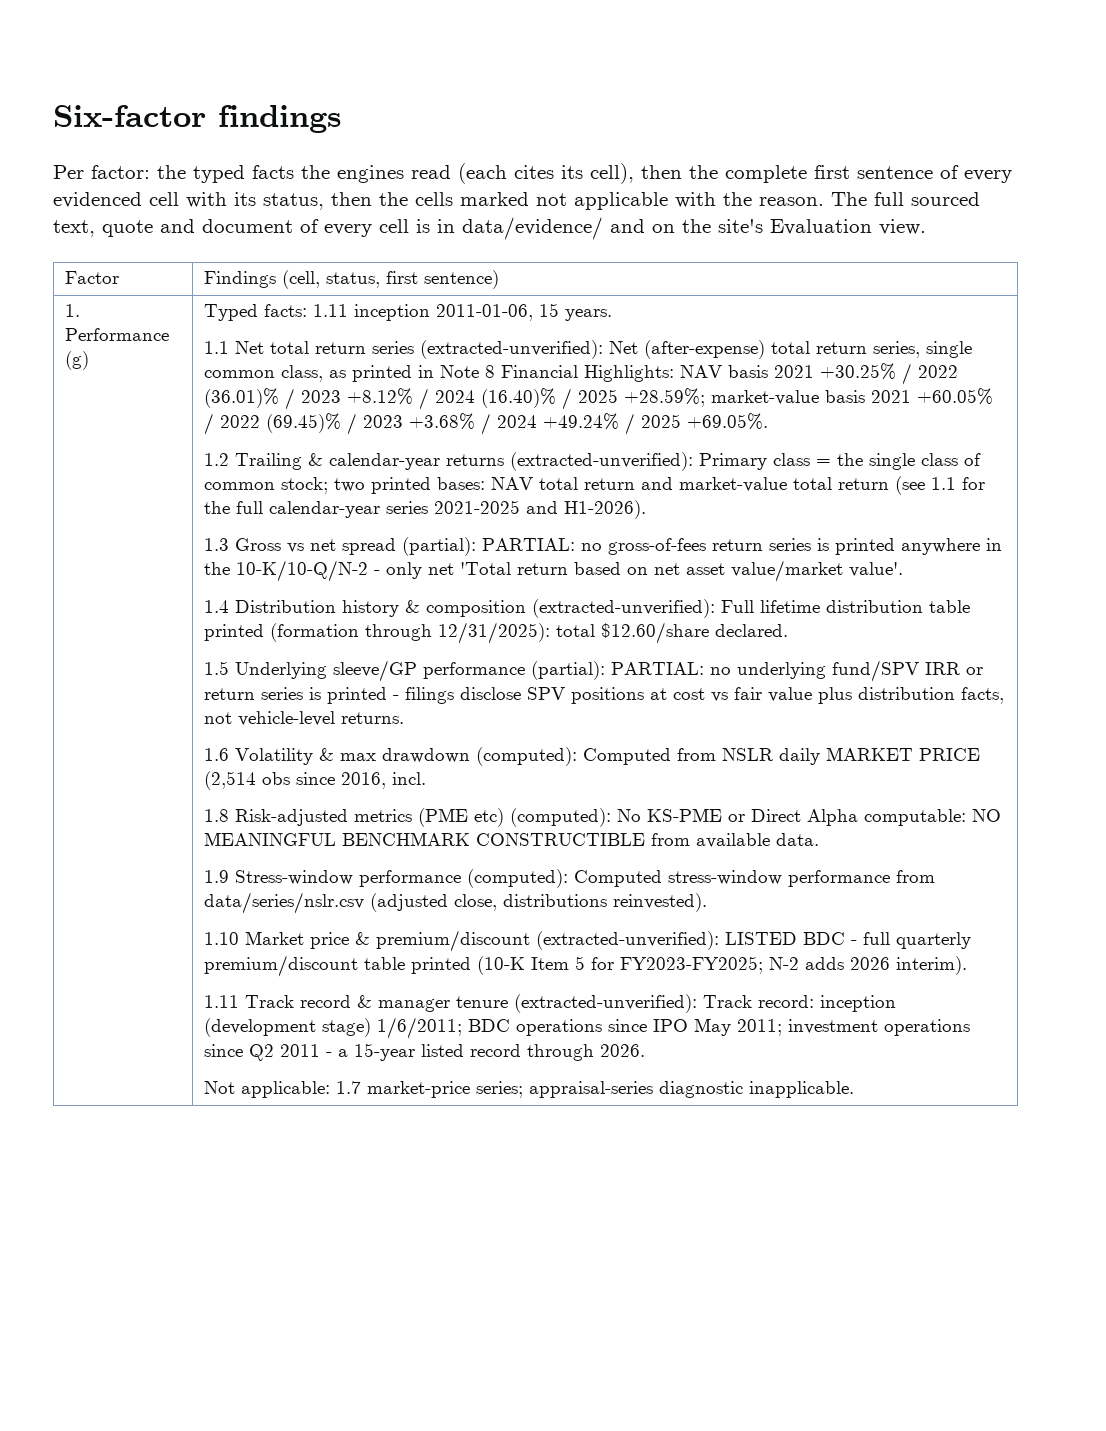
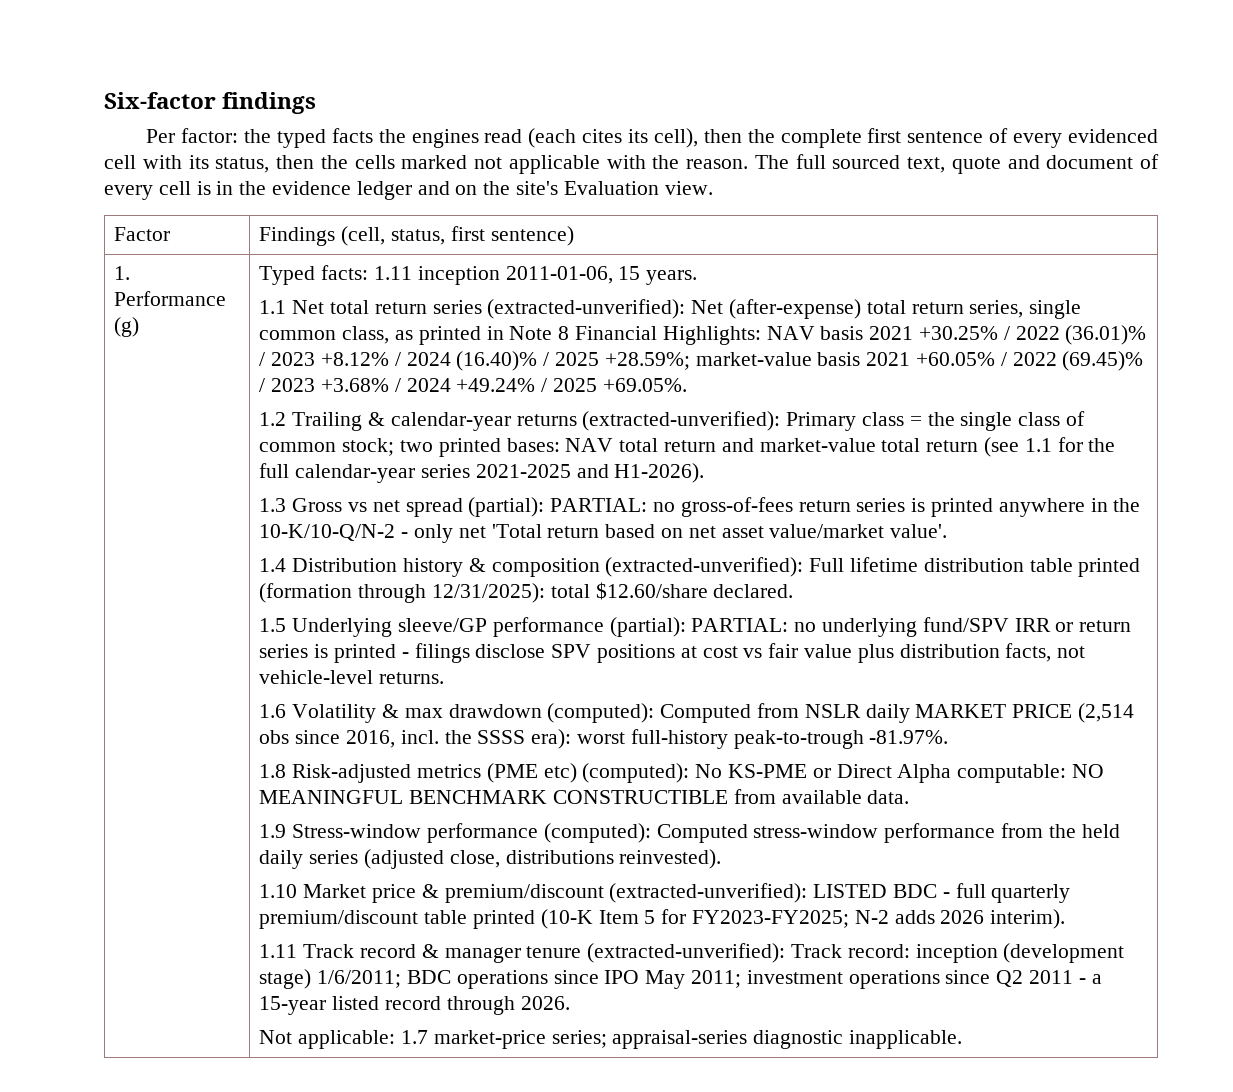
- The full sourced text, quote and document of every cell is in data/evidence/ and on the site's Evaluation view.
+ The full sourced text, quote and document of every cell is in the evidence ledger and on the site's Evaluation view.
- 1.6 Volatility & max drawdown (computed): Computed from NSLR daily MARKET PRICE (2,514 obs since 2016, incl.
+ 1.6 Volatility & max drawdown (computed): Computed from NSLR daily MARKET PRICE (2,514 obs since 2016, incl. the SSSS era): worst full-history peak-to-trough -81.97%.
- 1.9 Stress-window performance (computed): Computed stress-window performance from data/series/nslr.csv (adjusted close, distributions reinvested).
+ 1.9 Stress-window performance (computed): Computed stress-window performance from the held daily series (adjusted close, distributions reinvested).

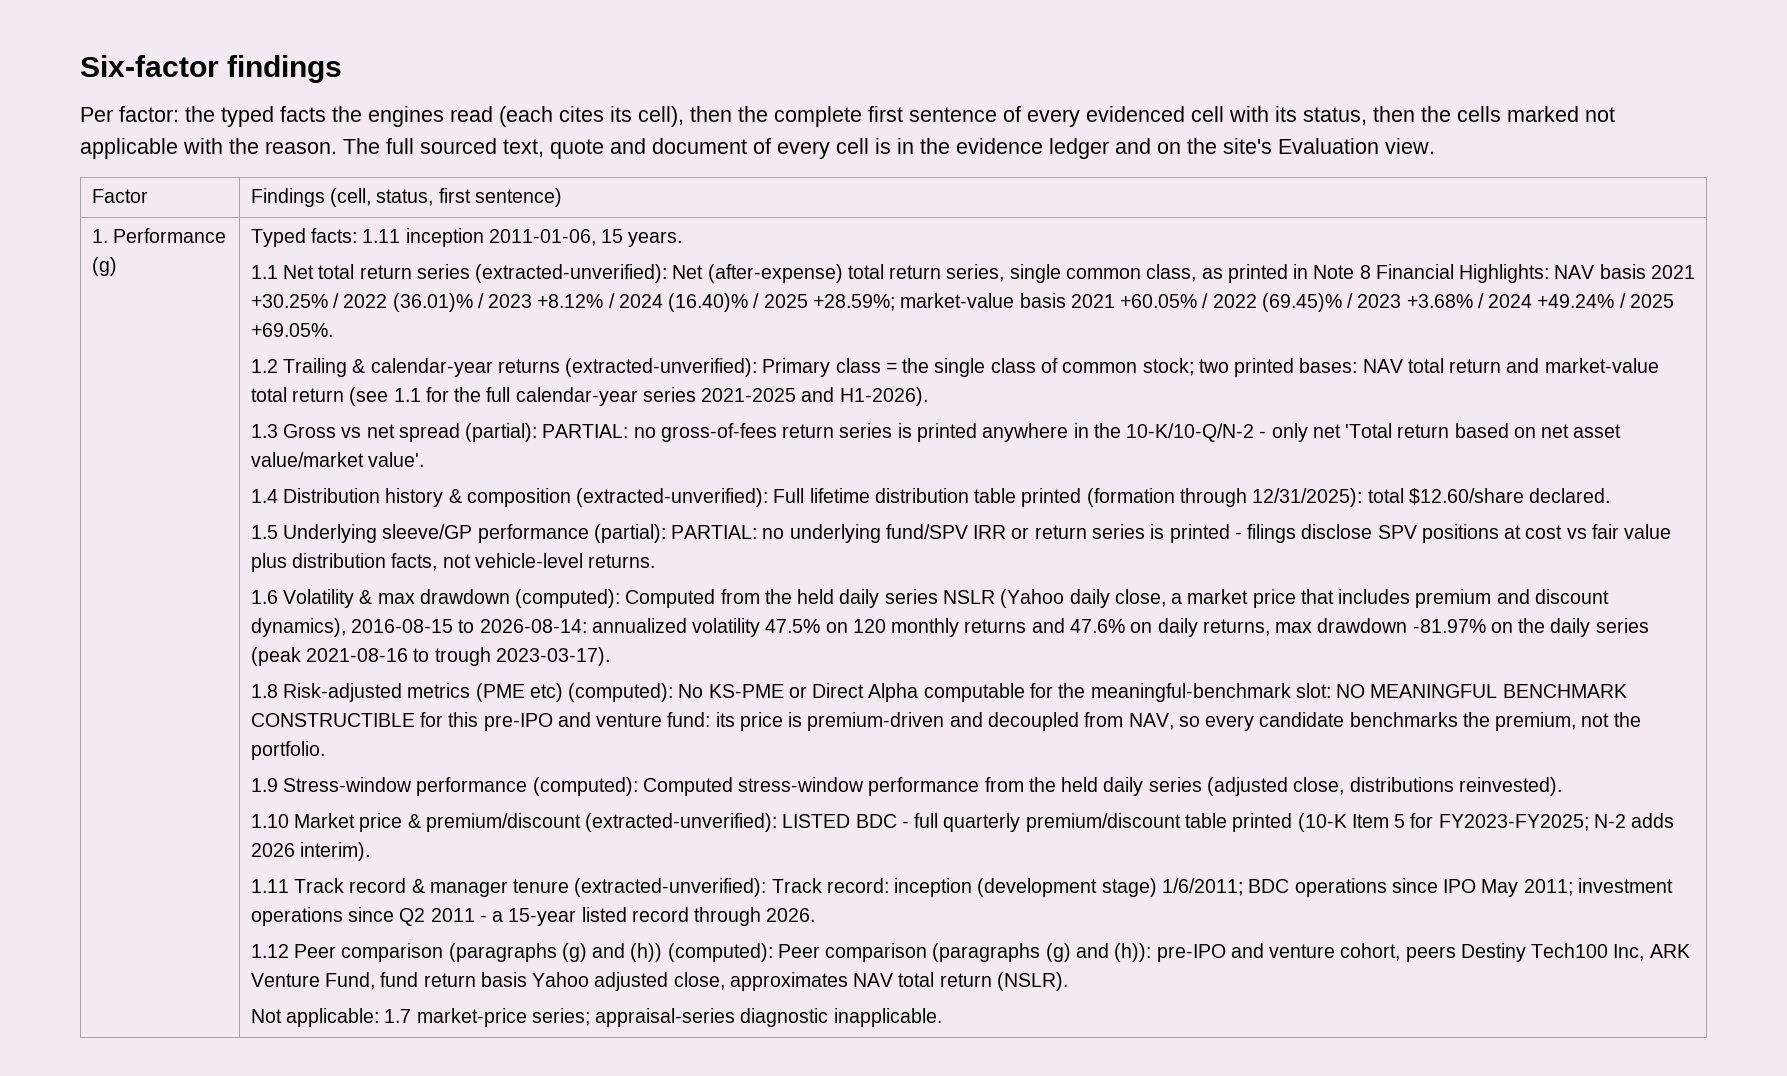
- 1.6 Volatility & max drawdown (computed): Computed from NSLR daily MARKET PRICE (2,514 obs since 2016, incl. the SSSS era): worst full-history peak-to-trough -81.97%.
+ 1.6 Volatility & max drawdown (computed): Computed from the held daily series NSLR (Yahoo daily close, a market price that includes premium and discount dynamics), 2016-08-15 to 2026-08-14: annualized volatility 47.5% on 120 monthly returns and 47.6% on daily returns, max drawdown -81.97% on the daily series (peak 2021-08-16 to trough 2023-03-17).
- 1.8 Risk-adjusted metrics (PME etc) (computed): No KS-PME or Direct Alpha computable: NO MEANINGFUL BENCHMARK CONSTRUCTIBLE from available data.
+ 1.8 Risk-adjusted metrics (PME etc) (computed): No KS-PME or Direct Alpha computable for the meaningful-benchmark slot: NO MEANINGFUL BENCHMARK CONSTRUCTIBLE for this pre-IPO and venture fund: its price is premium-driven and decoupled from NAV, so every candidate benchmarks the premium, not the portfolio.
+ 1.12 Peer comparison (paragraphs (g) and (h)) (computed): Peer comparison (paragraphs (g) and (h)): pre-IPO and venture cohort, peers Destiny Tech100 Inc, ARK Venture Fund, fund return basis Yahoo adjusted close, approximates NAV total return (NSLR).

